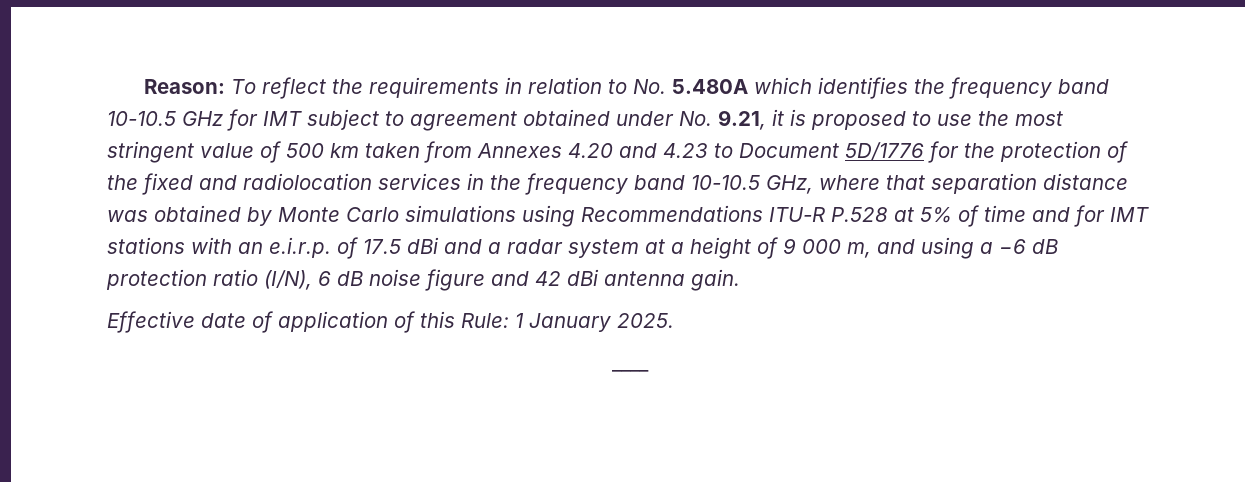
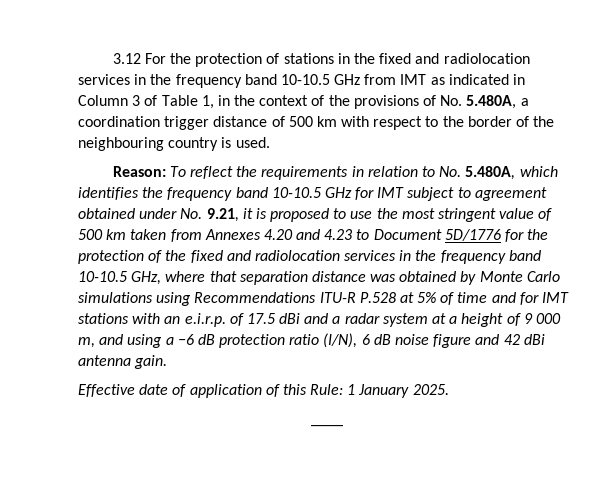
+ 3.12 For the protection of stations in the fixed and radiolocation services in the frequency band 10-10.5 GHz from IMT as indicated in Column 3 of Table 1, in the context of the provisions of No. 5.480A, a coordination trigger distance of 500 km with respect to the border of the neighbouring country is used.
- To reflect the requirements in relation to No. 5.480A which identifies the frequency band 10-10.5 GHz for IMT subject to agreement obtained under No. 9.21, it is proposed to use the most stringent value of 500 km taken from Annexes 4.20 and 4.23 to Document 5D/1776 for the protection of the fixed and radiolocation services in the frequency band 10-10.5 GHz, where that separation distance was obtained by Monte Carlo simulations using Recommendations ITU-R P.528 at 5% of time and for IMT stations with an e.i.r.p. of 17.5 dBi and a radar system at a height of 9 000 m, and using a −6 dB protection ratio (I/N), 6 dB noise figure and 42 dBi antenna gain.
+ To reflect the requirements in relation to No. 5.480A, which identifies the frequency band 10-10.5 GHz for IMT subject to agreement obtained under No. 9.21, it is proposed to use the most stringent value of 500 km taken from Annexes 4.20 and 4.23 to Document 5D/1776 for the protection of the fixed and radiolocation services in the frequency band 10-10.5 GHz, where that separation distance was obtained by Monte Carlo simulations using Recommendations ITU-R P.528 at 5% of time and for IMT stations with an e.i.r.p. of 17.5 dBi and a radar system at a height of 9 000 m, and using a −6 dB protection ratio (I/N), 6 dB noise figure and 42 dBi antenna gain.

